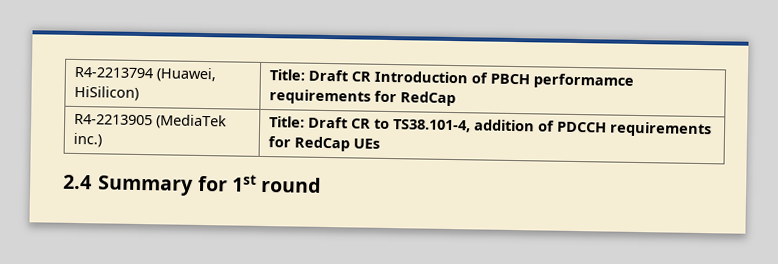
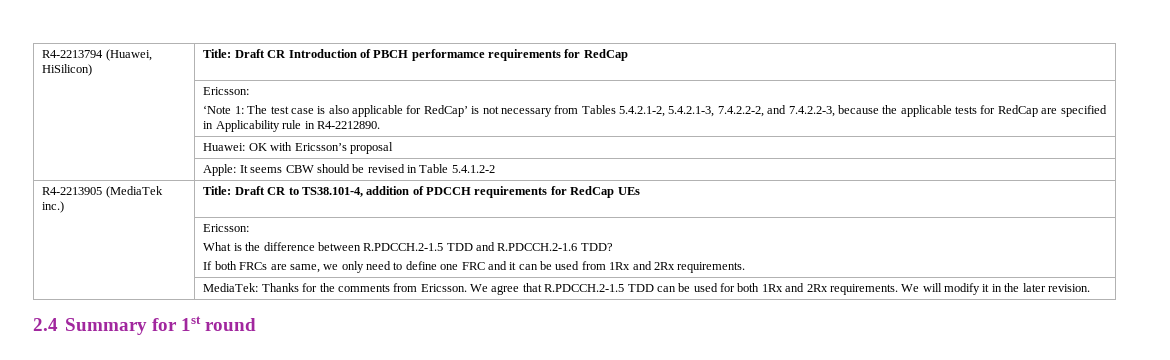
  R4-2213794 (Huawei, HiSilicon) | Title: Draft CR Introduction of PBCH performamce requirements for RedCap
+ | Ericsson:
+ ‘Note 1: The test case is also applicable for RedCap’ is not necessary from Tables 5.4.2.1-2, 5.4.2.1-3, 7.4.2.2-2, and 7.4.2.2-3, because the applicable tests for RedCap are specified in Applicability rule in R4-2212890.
+ | Huawei: OK with Ericsson’s proposal
+ | Apple: It seems CBW should be revised in Table 5.4.1.2-2
  R4-2213905 (MediaTek inc.) | Title: Draft CR to TS38.101-4, addition of PDCCH requirements for RedCap UEs
+ | Ericsson:
+ What is the difference between R.PDCCH.2-1.5 TDD and R.PDCCH.2-1.6 TDD?
+ If both FRCs are same, we only need to define one FRC and it can be used from 1Rx and 2Rx requirements.
+ | MediaTek: Thanks for the comments from Ericsson. We agree that R.PDCCH.2-1.5 TDD can be used for both 1Rx and 2Rx requirements. We will modify it in the later revision.

